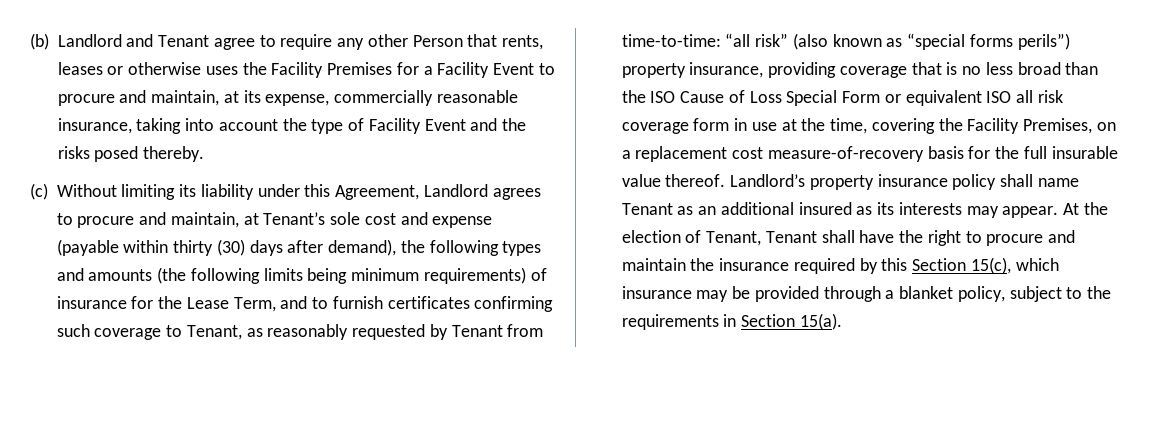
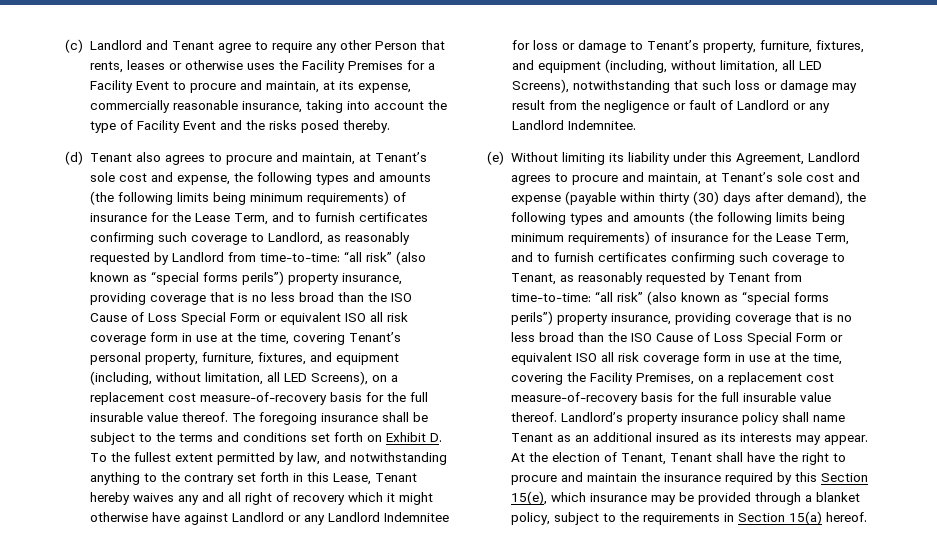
- (b) Landlord and Tenant agree to require any other Person that rents, leases or otherwise uses the Facility Premises for a Facility Event to procure and maintain, at its expense, commercially reasonable insurance, taking into account the type of Facility Event and the risks posed thereby.
+ (c) Landlord and Tenant agree to require any other Person that rents, leases or otherwise uses the Facility Premises for a Facility Event to procure and maintain, at its expense, commercially reasonable insurance, taking into account the type of Facility Event and the risks posed thereby.
- (c) Without limiting its liability under this Agreement, Landlord agrees to procure and maintain, at Tenant’s sole cost and expense (payable within thirty (30) days after demand), the following types and amounts (the following limits being minimum requirements) of insurance for the Lease Term, and to furnish certificates confirming such coverage to Tenant, as reasonably requested by Tenant from time-to-time:
+ (d) Tenant also agrees to procure and maintain, at Tenant’s sole cost and expense, the following types and amounts (the following limits being minimum requirements) of insurance for the Lease Term, and to furnish certificates confirming such coverage to Landlord, as reasonably requested by Landlord from time-to-time: “all risk” (also known as “special forms perils”) property insurance, providing coverage that is no less broad than the ISO Cause of Loss Special Form or equivalent ISO all risk coverage form in use at the time, covering Tenant’s personal property, furniture, fixtures, and equipment (including, without limitation, all LED Screens), on a replacement cost measure-of-recovery basis for the full insurable value thereof. The foregoing insurance shall be subject to the terms and conditions set forth on Exhibit D. To the fullest extent permitted by law, and notwithstanding anything to the contrary set forth in this Lease, Tenant hereby waives any and all right of recovery which it might otherwise have against Landlord or any Landlord Indemnitee for loss or damage to Tenant’s property, furniture, fixtures, and equipment (including, without limitation, all LED Screens), notwithstanding that such loss or damage may result from the negligence or fault of Landlord or any Landlord Indemnitee.
+ (e) Without limiting its liability under this Agreement, Landlord agrees to procure and maintain, at Tenant’s sole cost and expense (payable within thirty (30) days after demand), the following types and amounts (the following limits being minimum requirements) of insurance for the Lease Term, and to furnish certificates confirming such coverage to Tenant, as reasonably requested by Tenant from time-to-time:
- At the election of Tenant, Tenant shall have the right to procure and maintain the insurance required by this Section 15(c), which insurance may be provided through a blanket policy, subject to the requirements in Section 15(a).
+ At the election of Tenant, Tenant shall have the right to procure and maintain the insurance required by this Section 15(e), which insurance may be provided through a blanket policy, subject to the requirements in Section 15(a) hereof.

